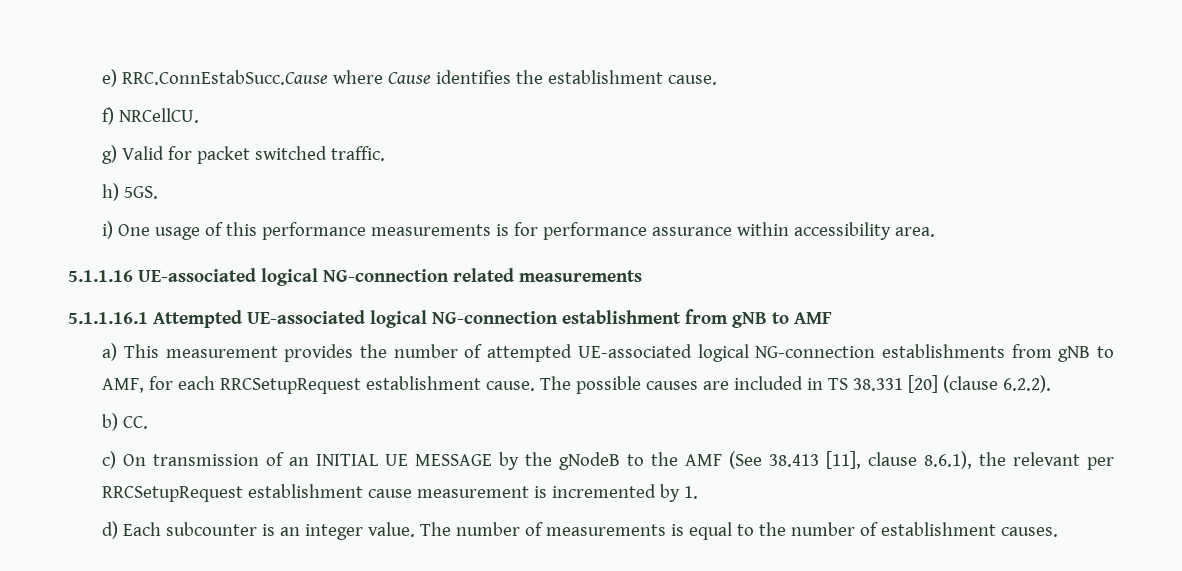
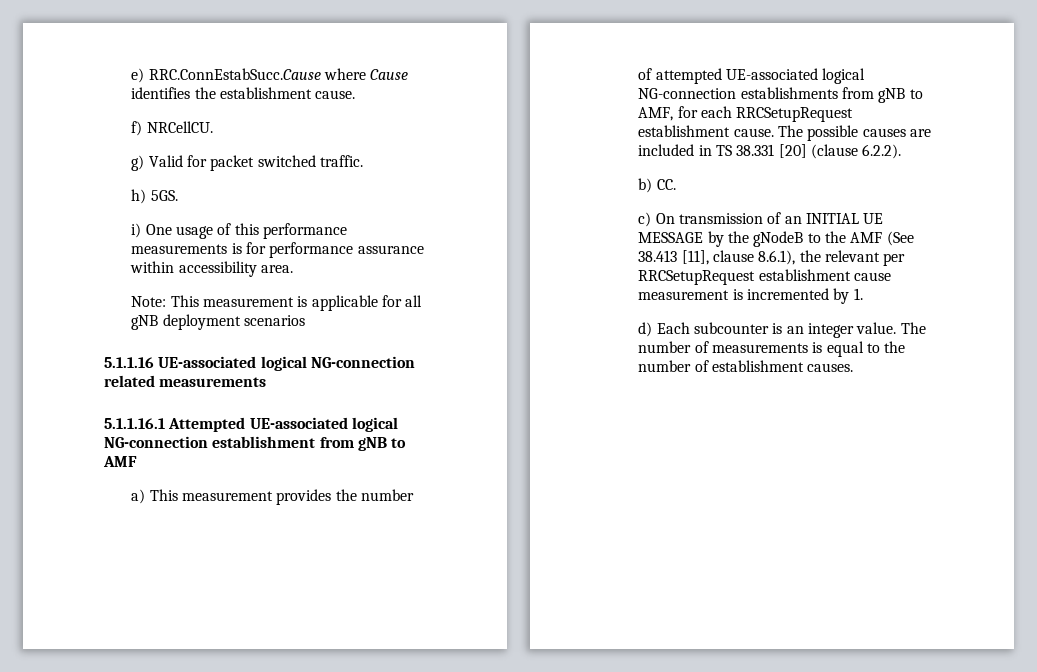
+ Note: This measurement is applicable for all gNB deployment scenarios

